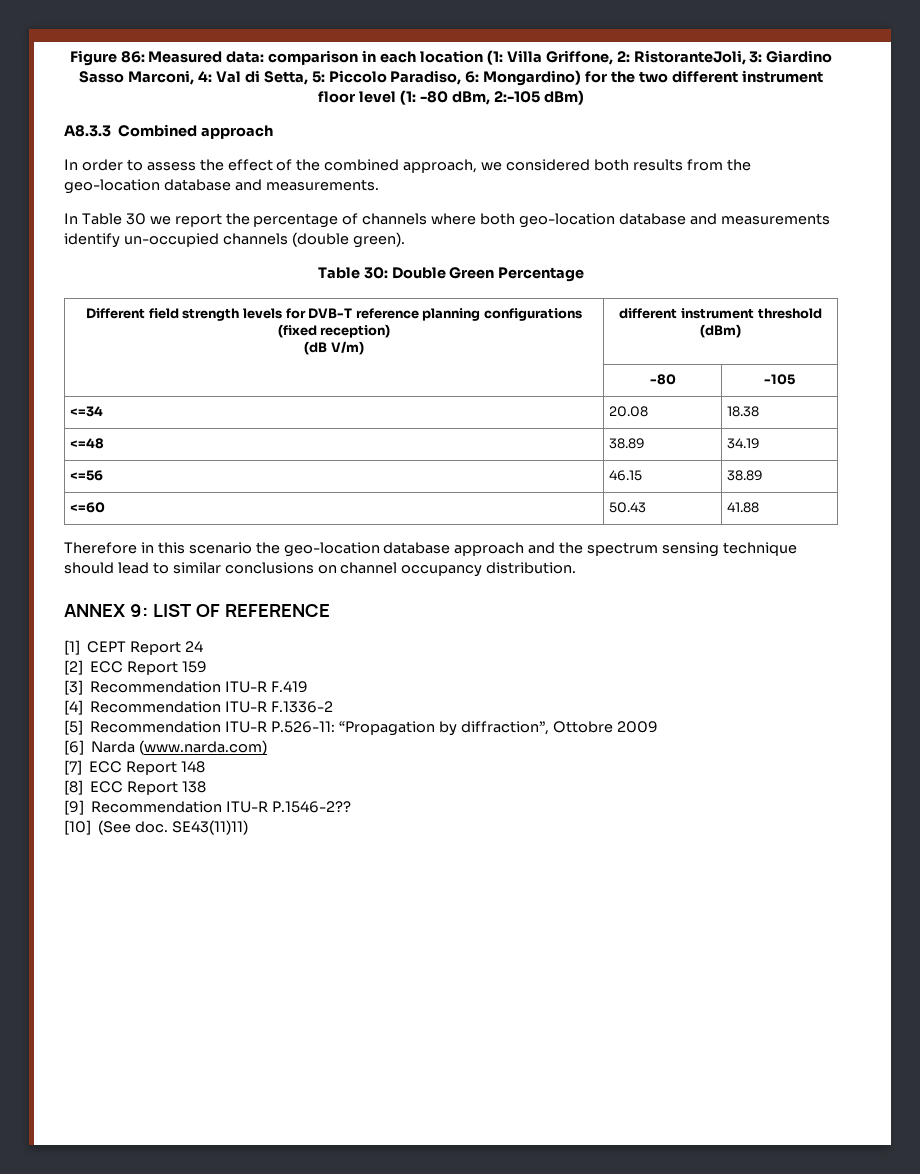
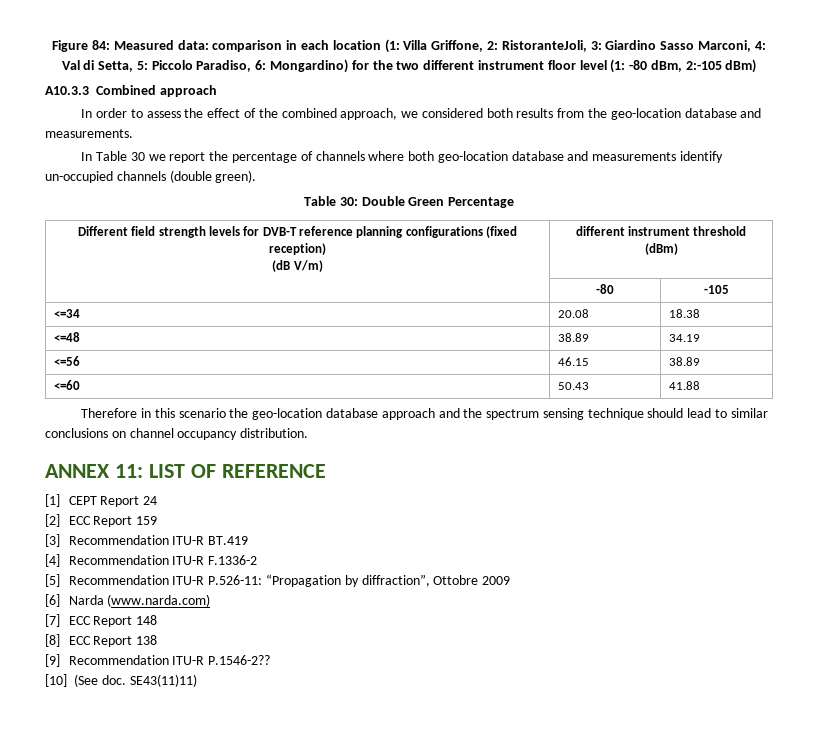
- Figure 86: Measured data: comparison in each location (1: Villa Griffone, 2: RistoranteJoli, 3: Giardino Sasso Marconi, 4: Val di Setta, 5: Piccolo Paradiso, 6: Mongardino) for the two different instrument floor level (1: -80 dBm, 2:-105 dBm)
+ Figure 84: Measured data: comparison in each location (1: Villa Griffone, 2: RistoranteJoli, 3: Giardino Sasso Marconi, 4: Val di Setta, 5: Piccolo Paradiso, 6: Mongardino) for the two different instrument floor level (1: -80 dBm, 2:-105 dBm)
- A8.3.3 Combined approach
+ A10.3.3 Combined approach
- ANNEX 9: LIST OF REFERENCE
+ ANNEX 11: LIST OF REFERENCE
- [3] Recommendation ITU-R F.419
+ [3] Recommendation ITU-R BT.419

